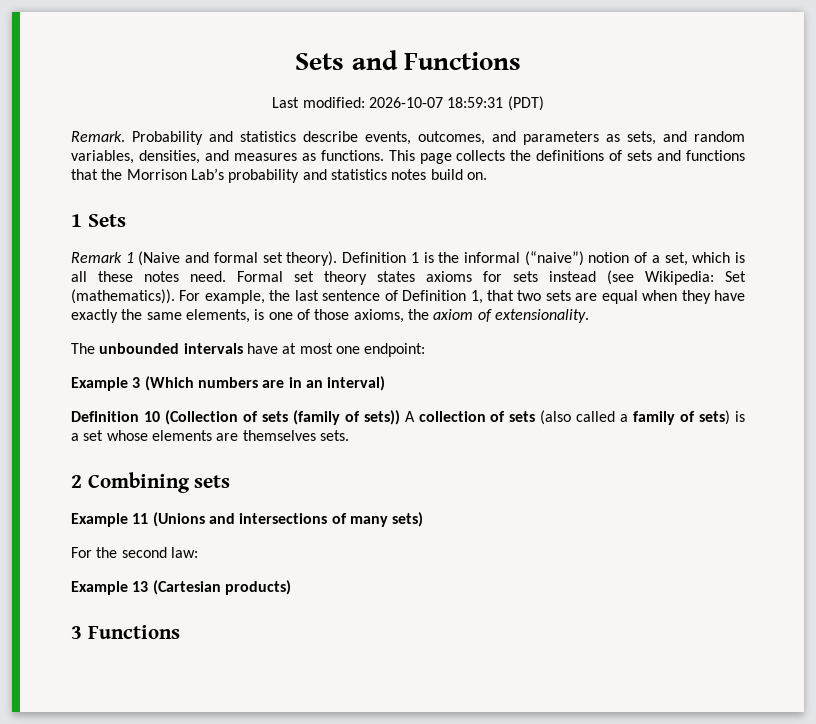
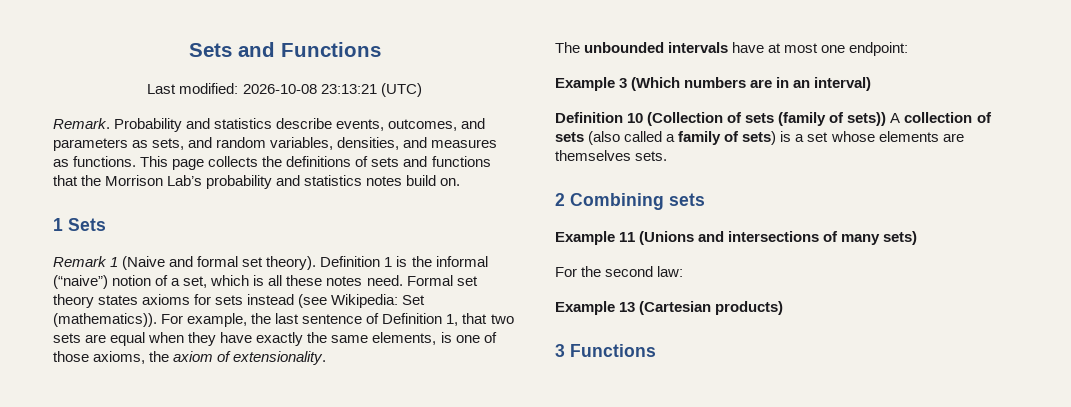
- Last modified: 2026-10-07 18:59:31 (PDT)
+ Last modified: 2026-10-08 23:13:21 (UTC)

